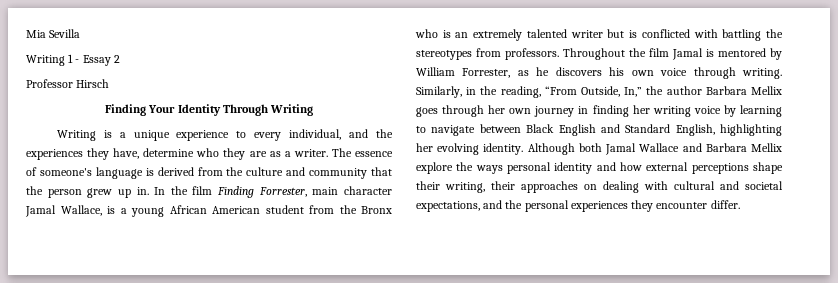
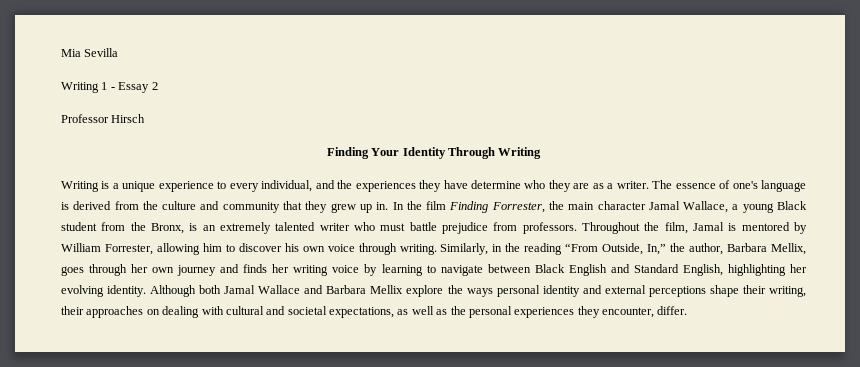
- Writing is a unique experience to every individual, and the experiences they have, determine who they are as a writer.
+ Writing is a unique experience to every individual, and the experiences they have determine who they are as a writer.
- The essence of someone's language is derived from the culture and community that the person grew up in.
+ The essence of one's language is derived from the culture and community that they grew up in.
- In the film Finding Forrester, main character Jamal Wallace, is a young African American student from the Bronx who is an extremely talented writer but is conflicted with battling the stereotypes from professors.
+ In the film Finding Forrester, the main character Jamal Wallace, a young Black student from the Bronx, is an extremely talented writer who must battle prejudice from professors.
- Throughout the film Jamal is mentored by William Forrester, as he discovers his own voice through writing.
+ Throughout the film, Jamal is mentored by William Forrester, allowing him to discover his own voice through writing.
- Similarly, in the reading, “From Outside, In,” the author Barbara Mellix goes through her own journey in finding her writing voice by learning to navigate between Black English and Standard English, highlighting her evolving identity.
+ Similarly, in the reading “From Outside, In,” the author, Barbara Mellix, goes through her own journey and finds her writing voice by learning to navigate between Black English and Standard English, highlighting her evolving identity.
- Although both Jamal Wallace and Barbara Mellix explore the ways personal identity and how external perceptions shape their writing, their approaches on dealing with cultural and societal expectations, and the personal experiences they encounter differ.
+ Although both Jamal Wallace and Barbara Mellix explore the ways personal identity and external perceptions shape their writing, their approaches on dealing with cultural and societal expectations, as well as the personal experiences they encounter, differ.

